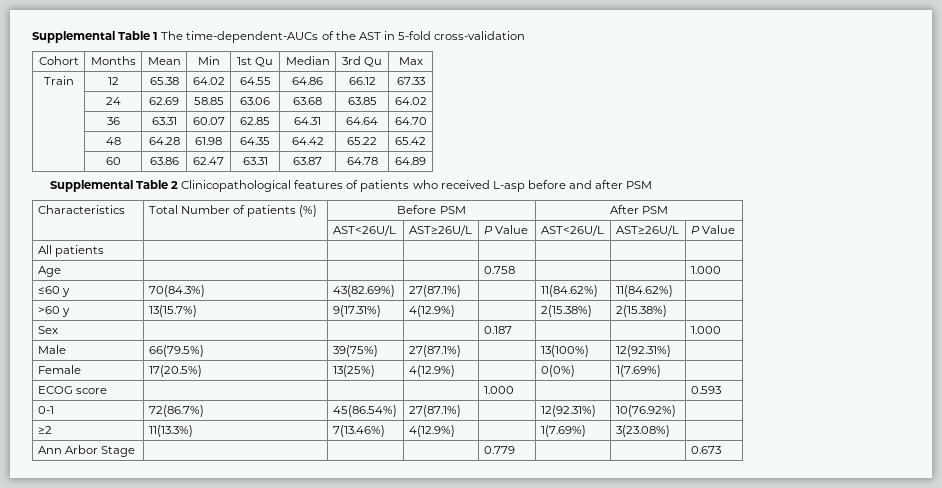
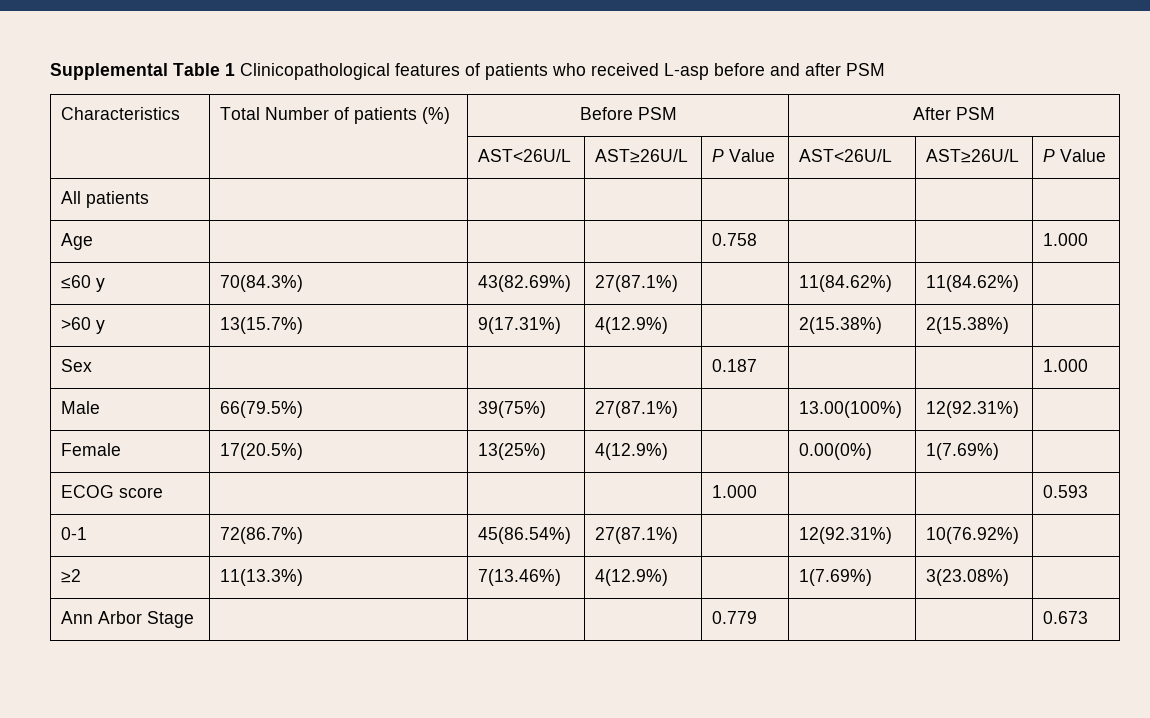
- Supplemental Table 1 The time-dependent-AUCs of the AST in 5-fold cross-validation
- Cohort | Months | Mean | Min | 1st Qu | Median | 3rd Qu | Max
- Train | 12 | 65.38 | 64.02 | 64.55 | 64.86 | 66.12 | 67.33
- | 24 | 62.69 | 58.85 | 63.06 | 63.68 | 63.85 | 64.02
- | 36 | 63.31 | 60.07 | 62.85 | 64.31 | 64.64 | 64.70
- | 48 | 64.28 | 61.98 | 64.35 | 64.42 | 65.22 | 65.42
- | 60 | 63.86 | 62.47 | 63.31 | 63.87 | 64.78 | 64.89
- Supplemental Table 2 Clinicopathological features of patients who received L-asp before and after PSM
+ Supplemental Table 1 Clinicopathological features of patients who received L-asp before and after PSM
- Male | 66(79.5%) | 39(75%) | 27(87.1%) | | 13(100%) | 12(92.31%) |
+ Male | 66(79.5%) | 39(75%) | 27(87.1%) | | 13.00(100%) | 12(92.31%) |
- Female | 17(20.5%) | 13(25%) | 4(12.9%) | | 0(0%) | 1(7.69%) |
+ Female | 17(20.5%) | 13(25%) | 4(12.9%) | | 0.00(0%) | 1(7.69%) |

